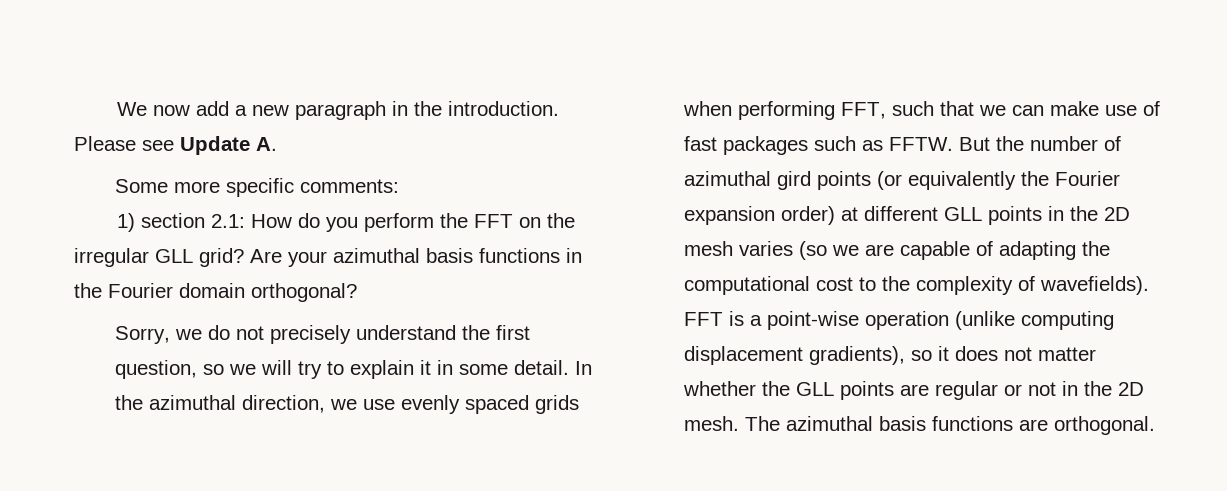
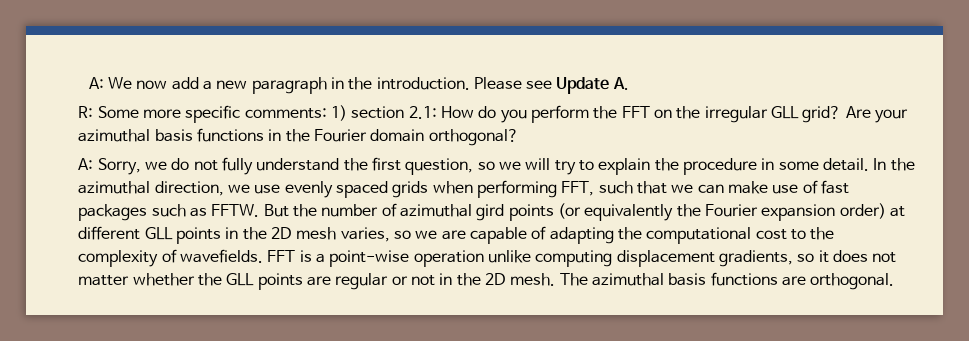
- We now add a new paragraph in the introduction.
+ A: We now add a new paragraph in the introduction.
- Some more specific comments:
- 1) section 2.1: How do you perform the FFT on the irregular GLL grid?
+ R: Some more specific comments: 1) section 2.1: How do you perform the FFT on the irregular GLL grid?
- Sorry, we do not precisely understand the first question, so we will try to explain it in some detail.
+ A: Sorry, we do not fully understand the first question, so we will try to explain the procedure in some detail.
- But the number of azimuthal gird points (or equivalently the Fourier expansion order) at different GLL points in the 2D mesh varies (so we are capable of adapting the computational cost to the complexity of wavefields).
+ But the number of azimuthal gird points (or equivalently the Fourier expansion order) at different GLL points in the 2D mesh varies, so we are capable of adapting the computational cost to the complexity of wavefields.
- FFT is a point-wise operation (unlike computing displacement gradients), so it does not matter whether the GLL points are regular or not in the 2D mesh.
+ FFT is a point-wise operation unlike computing displacement gradients, so it does not matter whether the GLL points are regular or not in the 2D mesh.

